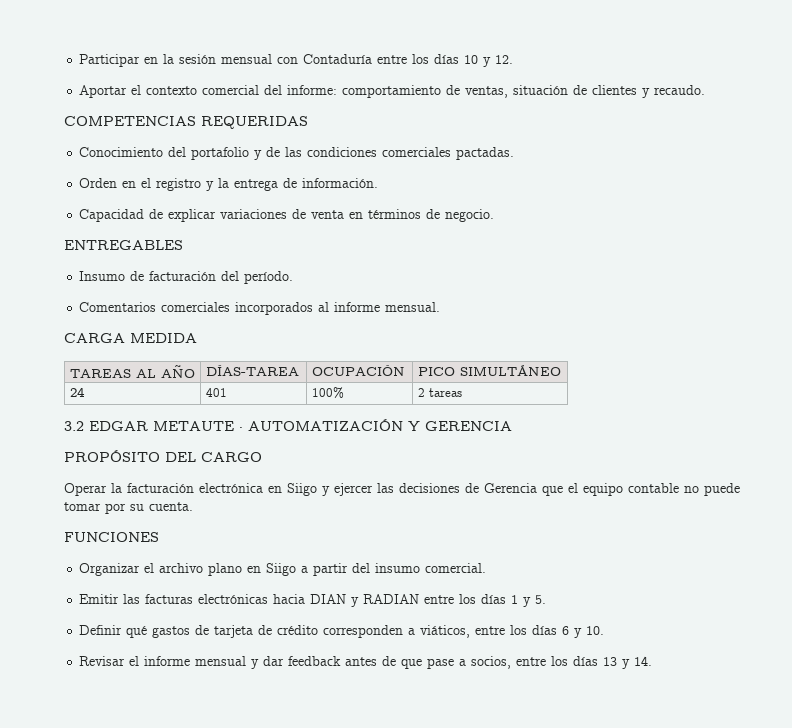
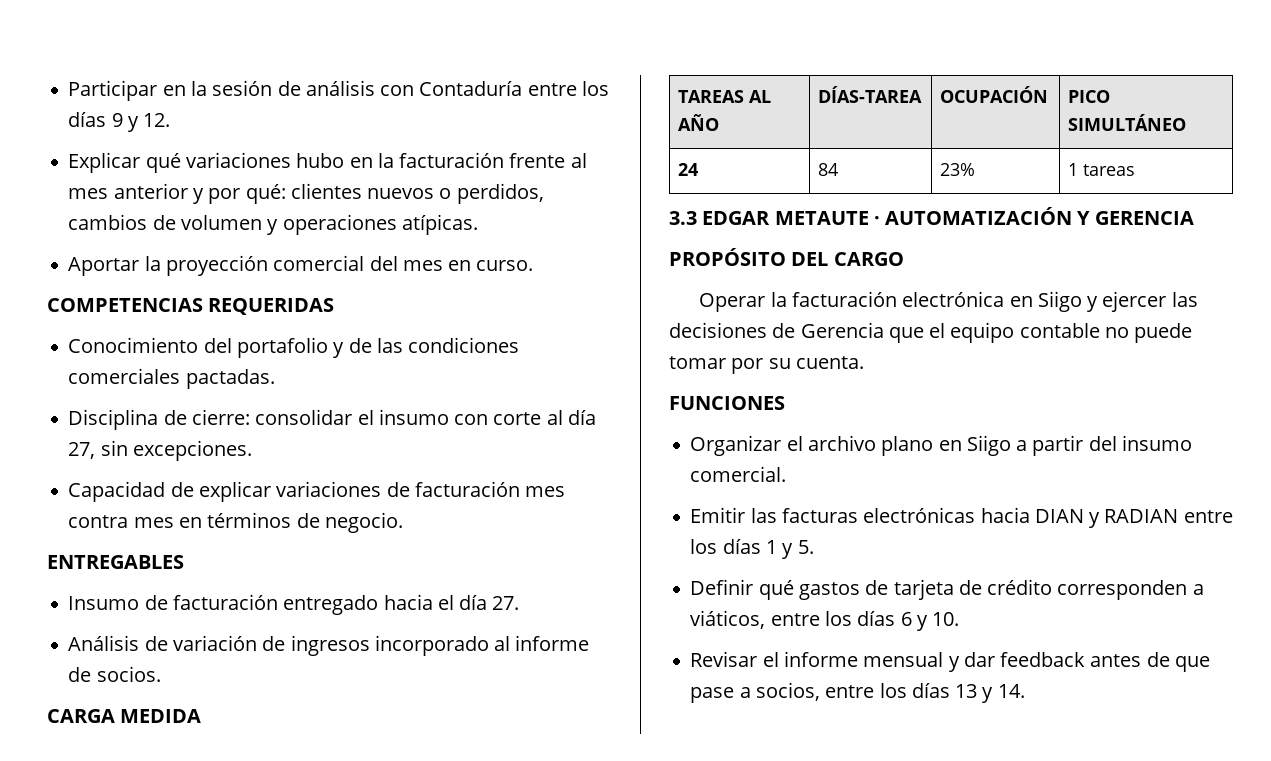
- Participar en la sesión mensual con Contaduría entre los días 10 y 12.
+ Participar en la sesión de análisis con Contaduría entre los días 9 y 12.
- Aportar el contexto comercial del informe: comportamiento de ventas, situación de clientes y recaudo.
+ Explicar qué variaciones hubo en la facturación frente al mes anterior y por qué: clientes nuevos o perdidos, cambios de volumen y operaciones atípicas.
+ Aportar la proyección comercial del mes en curso.
- Orden en el registro y la entrega de información.
+ Disciplina de cierre: consolidar el insumo con corte al día 27, sin excepciones.
- Capacidad de explicar variaciones de venta en términos de negocio.
+ Capacidad de explicar variaciones de facturación mes contra mes en términos de negocio.
- Insumo de facturación del período.
- Comentarios comerciales incorporados al informe mensual.
+ Insumo de facturación entregado hacia el día 27.
+ Análisis de variación de ingresos incorporado al informe de socios.
- 24 | 401 | 100% | 2 tareas
+ 24 | 84 | 23% | 1 tareas
- 3.2 EDGAR METAUTE · AUTOMATIZACIÓN Y GERENCIA
+ 3.3 EDGAR METAUTE · AUTOMATIZACIÓN Y GERENCIA

